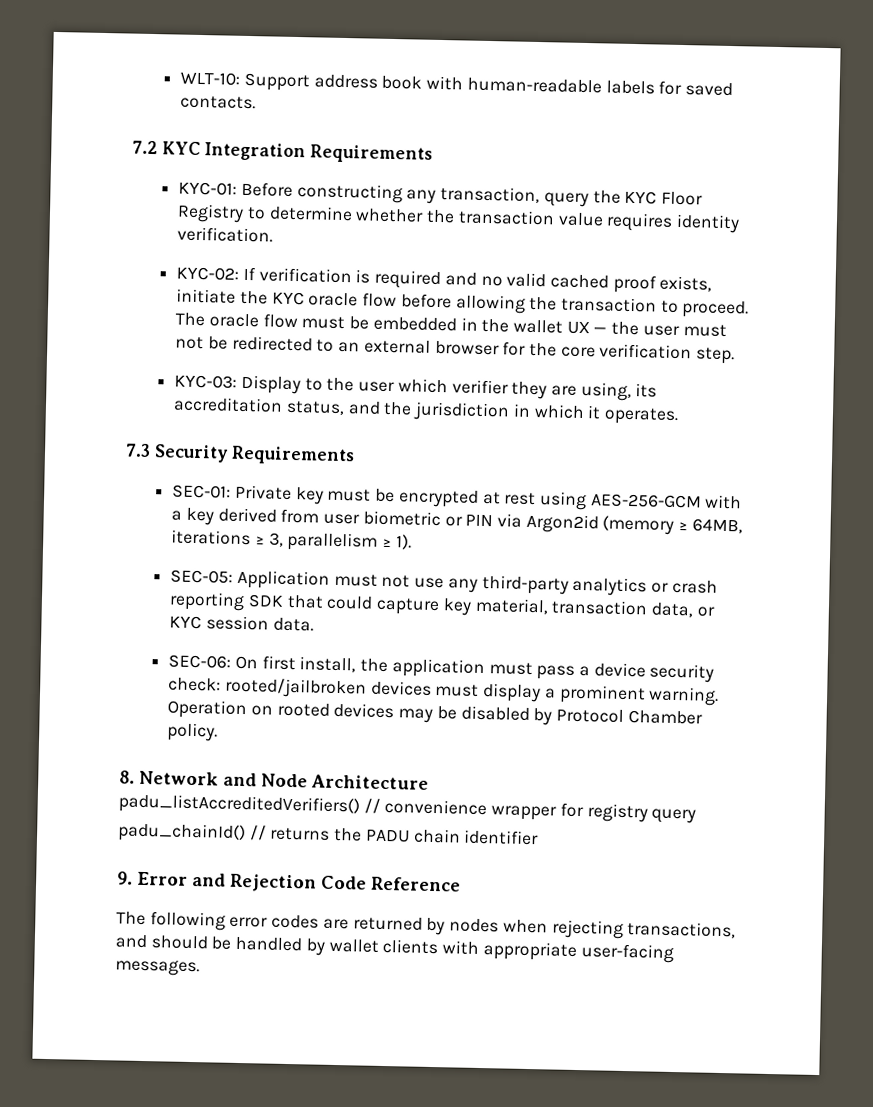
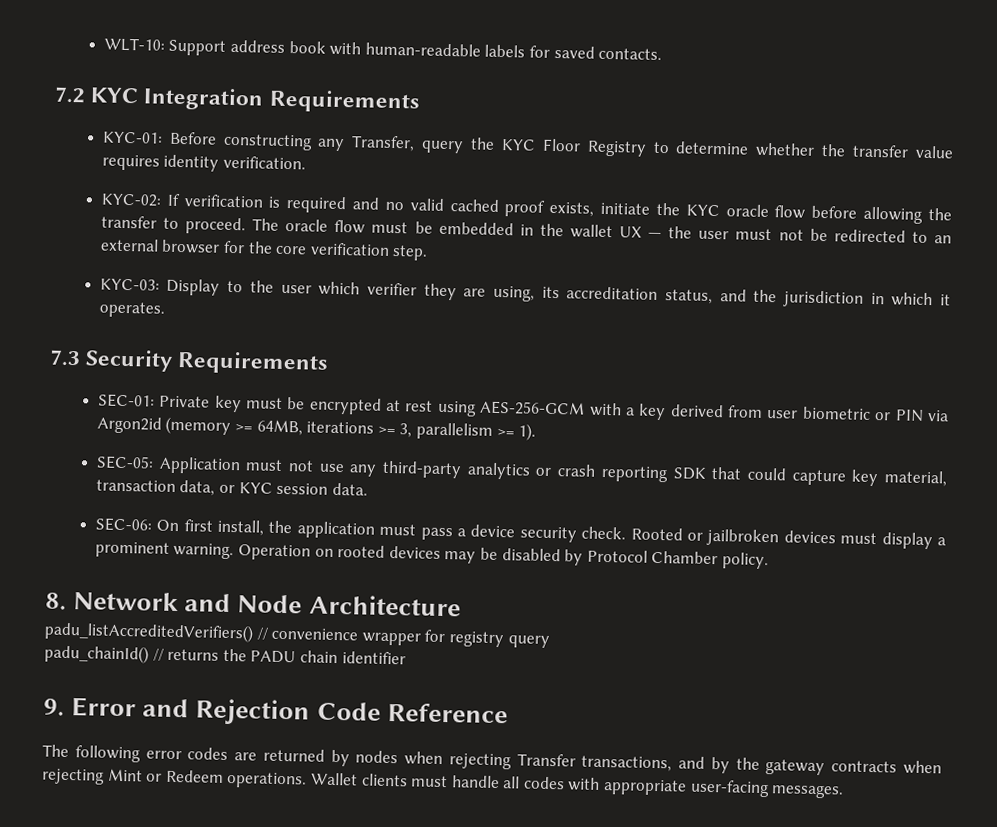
- KYC-01: Before constructing any transaction, query the KYC Floor Registry to determine whether the transaction value requires identity verification.
+ KYC-01: Before constructing any Transfer, query the KYC Floor Registry to determine whether the transfer value requires identity verification.
- KYC-02: If verification is required and no valid cached proof exists, initiate the KYC oracle flow before allowing the transaction to proceed.
+ KYC-02: If verification is required and no valid cached proof exists, initiate the KYC oracle flow before allowing the transfer to proceed.
- SEC-01: Private key must be encrypted at rest using AES-256-GCM with a key derived from user biometric or PIN via Argon2id (memory ≥ 64MB, iterations ≥ 3, parallelism ≥ 1).
+ SEC-01: Private key must be encrypted at rest using AES-256-GCM with a key derived from user biometric or PIN via Argon2id (memory >= 64MB, iterations >= 3, parallelism >= 1).
- SEC-06: On first install, the application must pass a device security check: rooted/jailbroken devices must display a prominent warning.
+ SEC-06: On first install, the application must pass a device security check. Rooted or jailbroken devices must display a prominent warning.
- The following error codes are returned by nodes when rejecting transactions, and should be handled by wallet clients with appropriate user-facing messages.
+ The following error codes are returned by nodes when rejecting Transfer transactions, and by the gateway contracts when rejecting Mint or Redeem operations. Wallet clients must handle all codes with appropriate user-facing messages.

